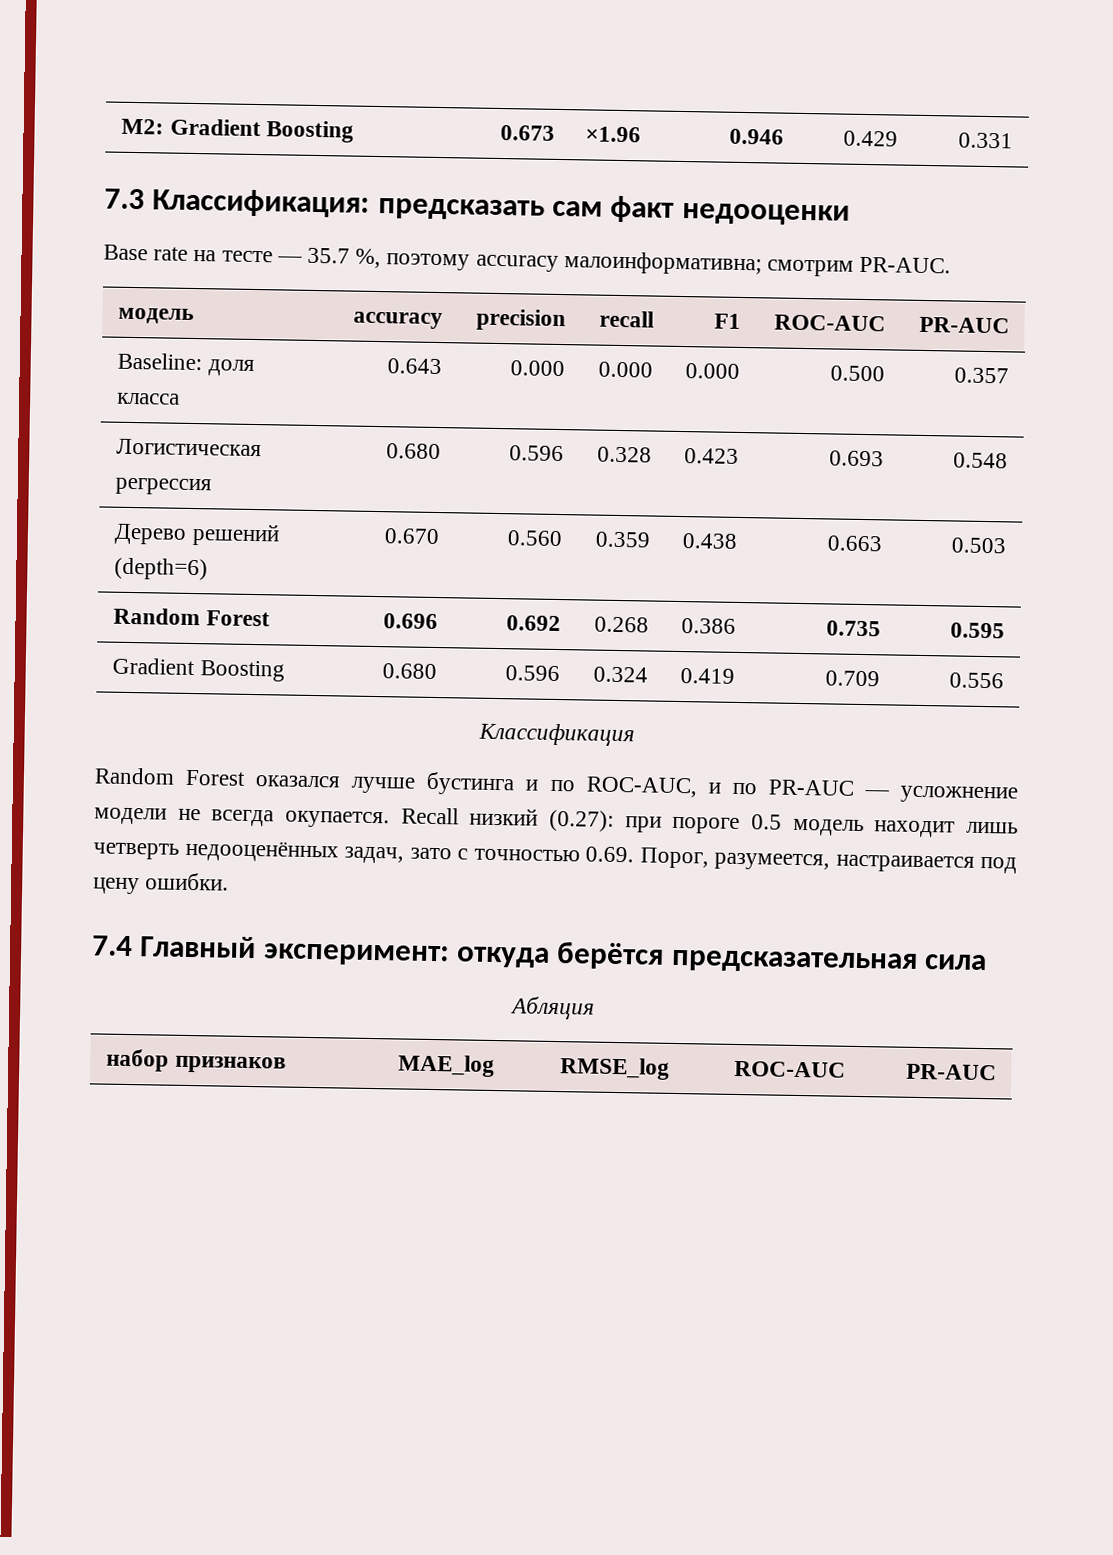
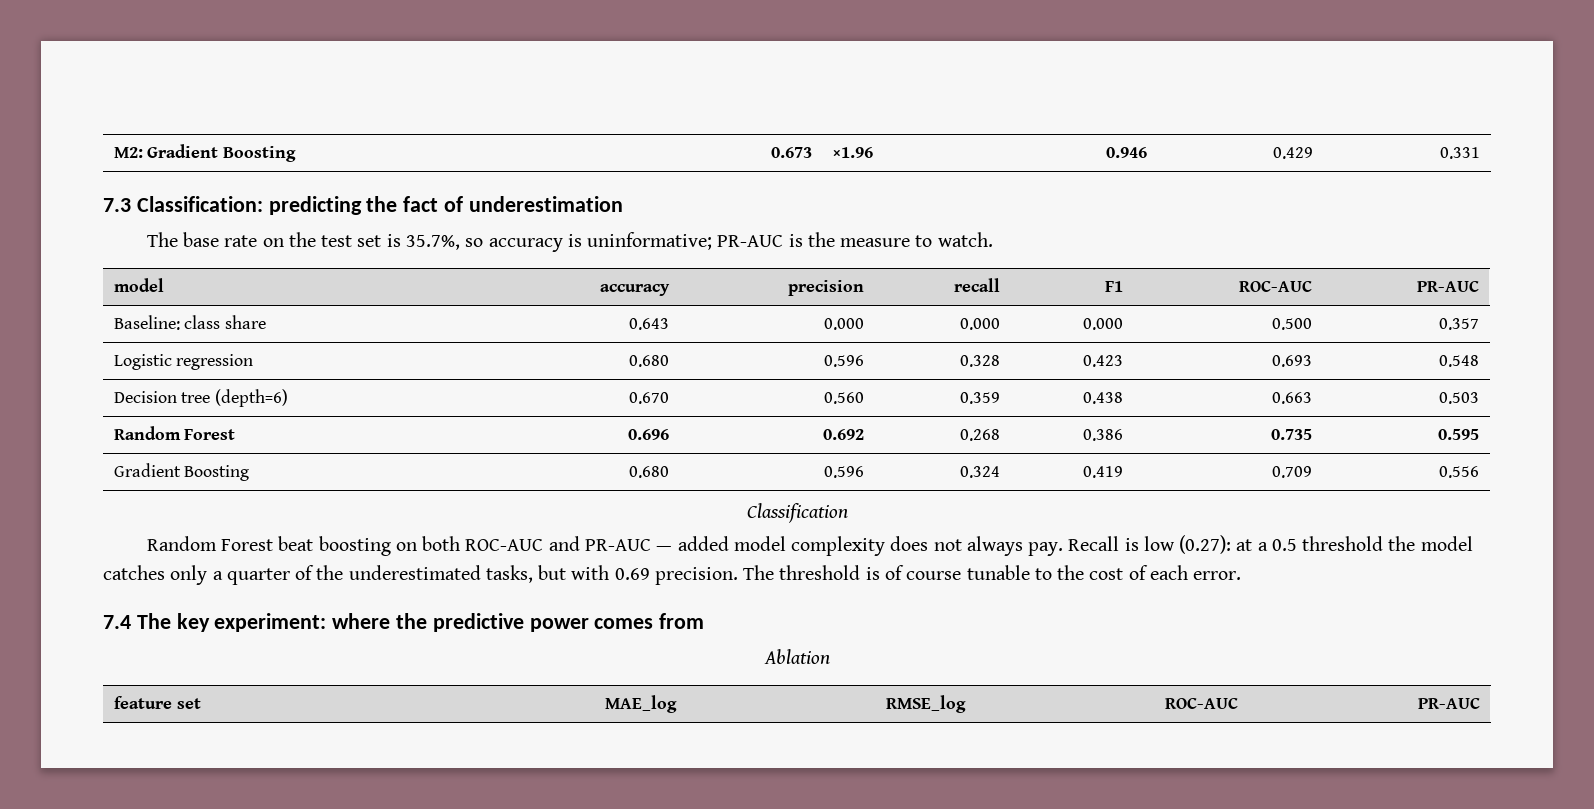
- 7.3 Классификация: предсказать сам факт недооценки
- Base rate на тесте — 35.7 %, поэтому accuracy малоинформативна; смотрим PR-AUC.
- модель | accuracy | precision | recall | F1 | ROC-AUC | PR-AUC
+ 7.3 Classification: predicting the fact of underestimation
+ The base rate on the test set is 35.7%, so accuracy is uninformative; PR-AUC is the measure to watch.
+ model | accuracy | precision | recall | F1 | ROC-AUC | PR-AUC
- Baseline: доля класса | 0.643 | 0.000 | 0.000 | 0.000 | 0.500 | 0.357
+ Baseline: class share | 0.643 | 0.000 | 0.000 | 0.000 | 0.500 | 0.357
- Логистическая регрессия | 0.680 | 0.596 | 0.328 | 0.423 | 0.693 | 0.548
+ Logistic regression | 0.680 | 0.596 | 0.328 | 0.423 | 0.693 | 0.548
- Дерево решений (depth=6) | 0.670 | 0.560 | 0.359 | 0.438 | 0.663 | 0.503
+ Decision tree (depth=6) | 0.670 | 0.560 | 0.359 | 0.438 | 0.663 | 0.503
- Классификация
- Random Forest оказался лучше бустинга и по ROC-AUC, и по PR-AUC — усложнение модели не всегда окупается. Recall низкий (0.27): при пороге 0.5 модель находит лишь четверть недооценённых задач, зато с точностью 0.69. Порог, разумеется, настраивается под цену ошибки.
- 7.4 Главный эксперимент: откуда берётся предсказательная сила
- Абляция
- набор признаков | MAE_log | RMSE_log | ROC-AUC | PR-AUC
+ Classification
+ Random Forest beat boosting on both ROC-AUC and PR-AUC — added model complexity does not always pay. Recall is low (0.27): at a 0.5 threshold the model catches only a quarter of the underestimated tasks, but with 0.69 precision. The threshold is of course tunable to the cost of each error.
+ 7.4 The key experiment: where the predictive power comes from
+ Ablation
+ feature set | MAE_log | RMSE_log | ROC-AUC | PR-AUC

